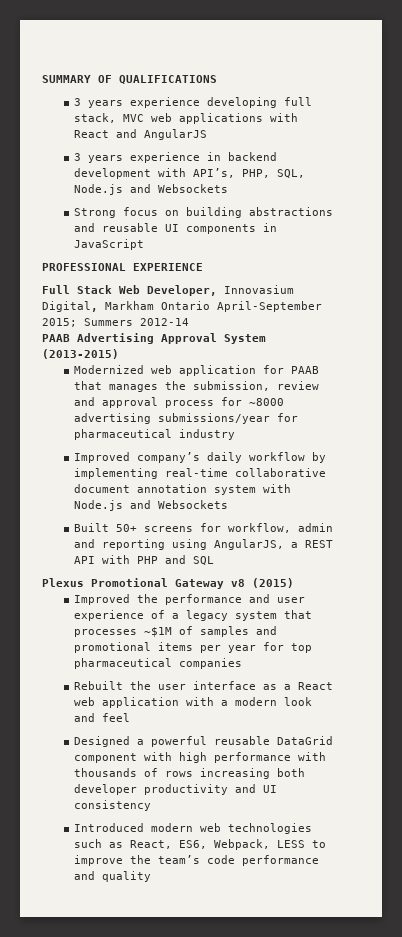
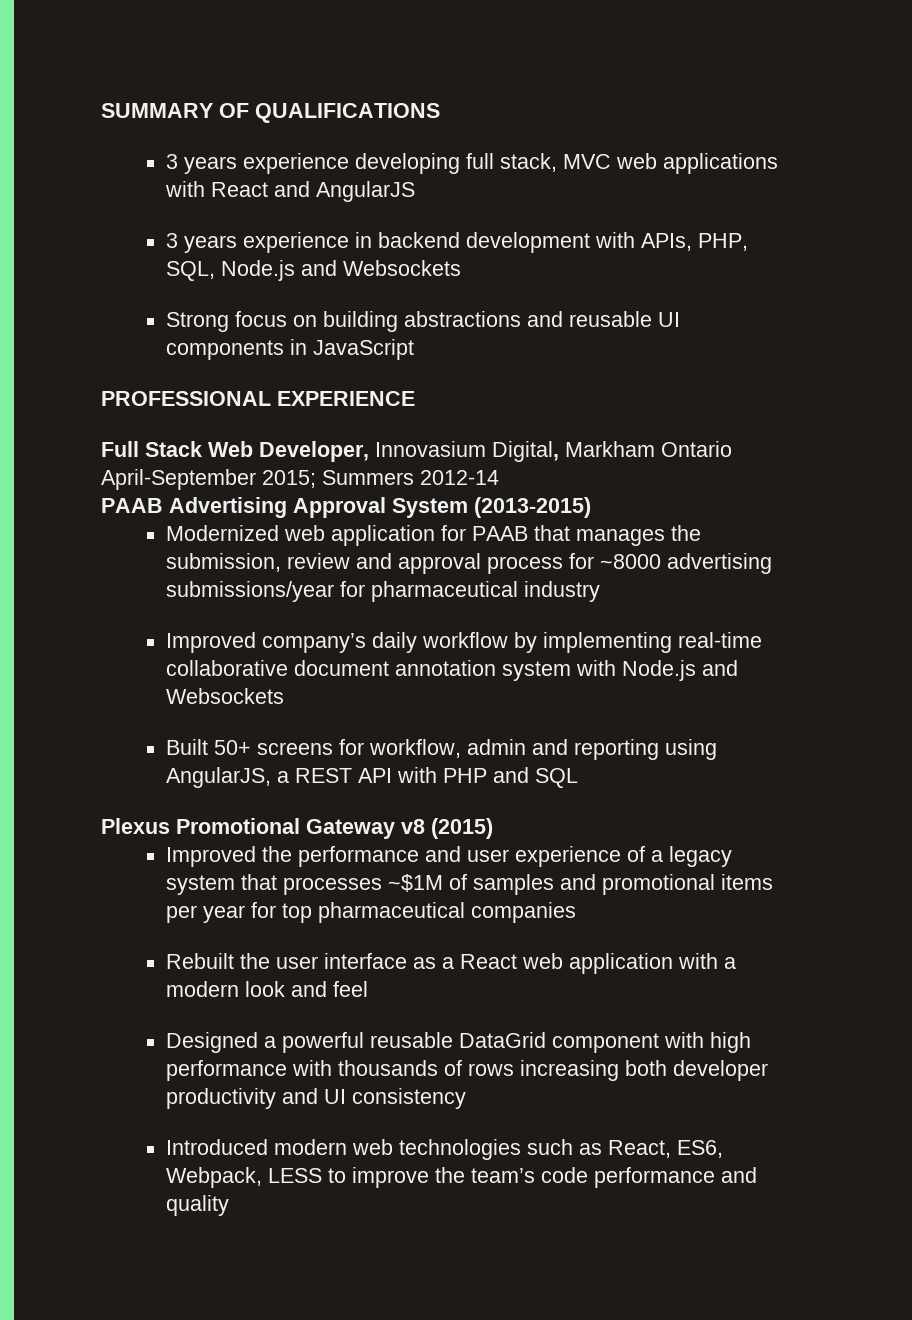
- 3 years experience in backend development with API’s, PHP, SQL, Node.js and Websockets
+ 3 years experience in backend development with APIs, PHP, SQL, Node.js and Websockets

